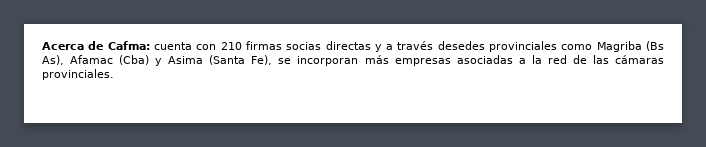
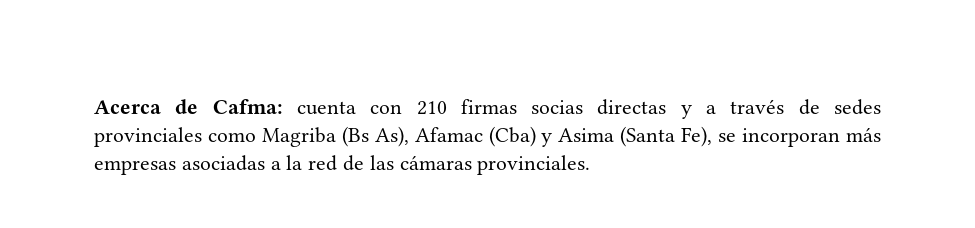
- Acerca de Cafma: cuenta con 210 firmas socias directas y a través desedes provinciales como Magriba (Bs As), Afamac (Cba) y Asima (Santa Fe), se incorporan más empresas asociadas a la red de las cámaras provinciales.
+ Acerca de Cafma: cuenta con 210 firmas socias directas y a través de sedes provinciales como Magriba (Bs As), Afamac (Cba) y Asima (Santa Fe), se incorporan más empresas asociadas a la red de las cámaras provinciales.

